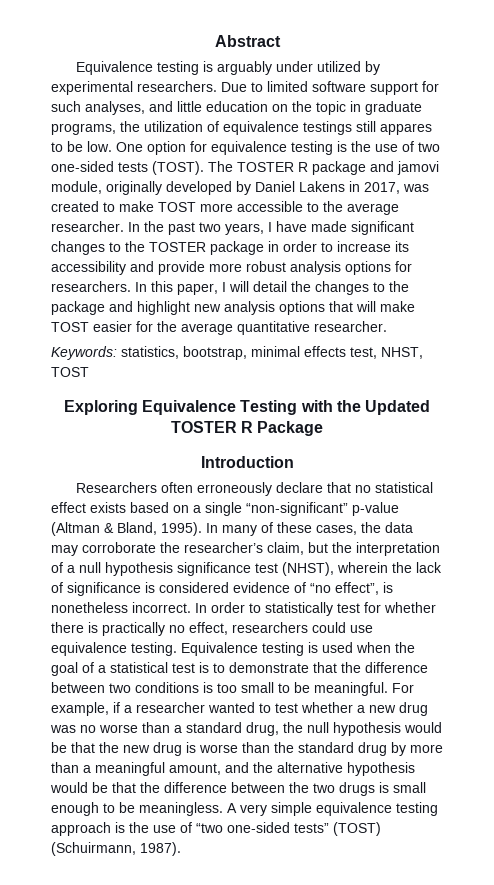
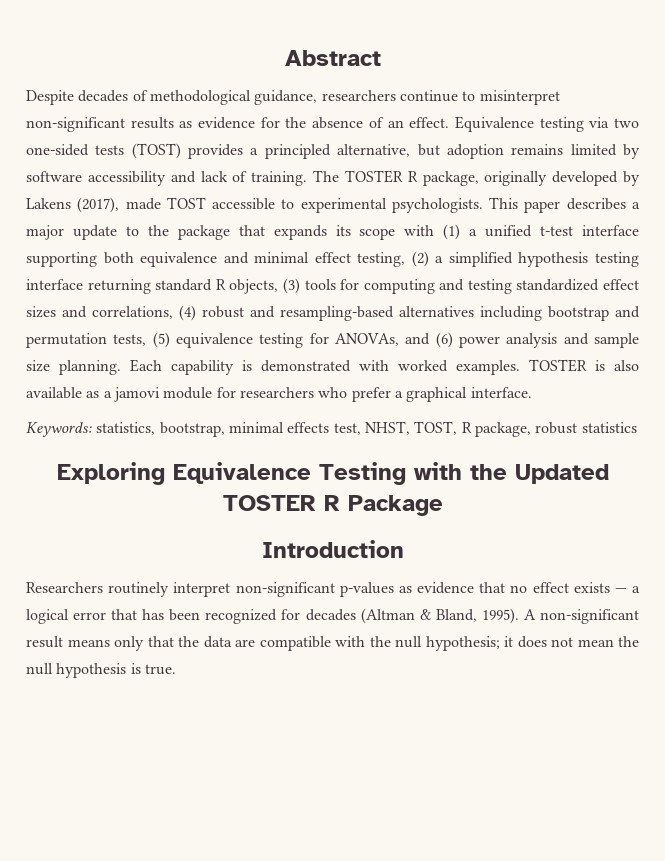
- Equivalence testing is arguably under utilized by experimental researchers. Due to limited software support for such analyses, and little education on the topic in graduate programs, the utilization of equivalence testings still appares to be low. One option for equivalence testing is the use of two one-sided tests (TOST). The TOSTER R package and jamovi module, originally developed by Daniel Lakens in 2017, was created to make TOST more accessible to the average researcher. In the past two years, I have made significant changes to the TOSTER package in order to increase its accessibility and provide more robust analysis options for researchers. In this paper, I will detail the changes to the package and highlight new analysis options that will make TOST easier for the average quantitative researcher.
+ Despite decades of methodological guidance, researchers continue to misinterpret non-significant results as evidence for the absence of an effect. Equivalence testing via two one-sided tests (TOST) provides a principled alternative, but adoption remains limited by software accessibility and lack of training. The TOSTER R package, originally developed by Lakens (2017), made TOST accessible to experimental psychologists. This paper describes a major update to the package that expands its scope with (1) a unified t-test interface supporting both equivalence and minimal effect testing, (2) a simplified hypothesis testing interface returning standard R objects, (3) tools for computing and testing standardized effect sizes and correlations, (4) robust and resampling-based alternatives including bootstrap and permutation tests, (5) equivalence testing for ANOVAs, and (6) power analysis and sample size planning. Each capability is demonstrated with worked examples. TOSTER is also available as a jamovi module for researchers who prefer a graphical interface.
- Keywords: statistics, bootstrap, minimal effects test, NHST, TOST
+ Keywords: statistics, bootstrap, minimal effects test, NHST, TOST, R package, robust statistics
- Researchers often erroneously declare that no statistical effect exists based on a single “non-significant” p-value (Altman & Bland, 1995). In many of these cases, the data may corroborate the researcher’s claim, but the interpretation of a null hypothesis significance test (NHST), wherein the lack of significance is considered evidence of “no effect”, is nonetheless incorrect. In order to statistically test for whether there is practically no effect, researchers could use equivalence testing. Equivalence testing is used when the goal of a statistical test is to demonstrate that the difference between two conditions is too small to be meaningful. For example, if a researcher wanted to test whether a new drug was no worse than a standard drug, the null hypothesis would be that the new drug is worse than the standard drug by more than a meaningful amount, and the alternative hypothesis would be that the difference between the two drugs is small enough to be meaningless. A very simple equivalence testing approach is the use of “two one-sided tests” (TOST) (Schuirmann, 1987).
+ Researchers routinely interpret non-significant p-values as evidence that no effect exists — a logical error that has been recognized for decades (Altman & Bland, 1995). A non-significant result means only that the data are compatible with the null hypothesis; it does not mean the null hypothesis is true.

